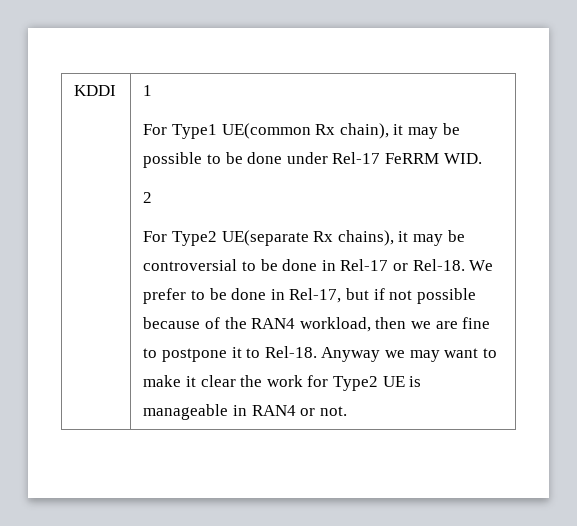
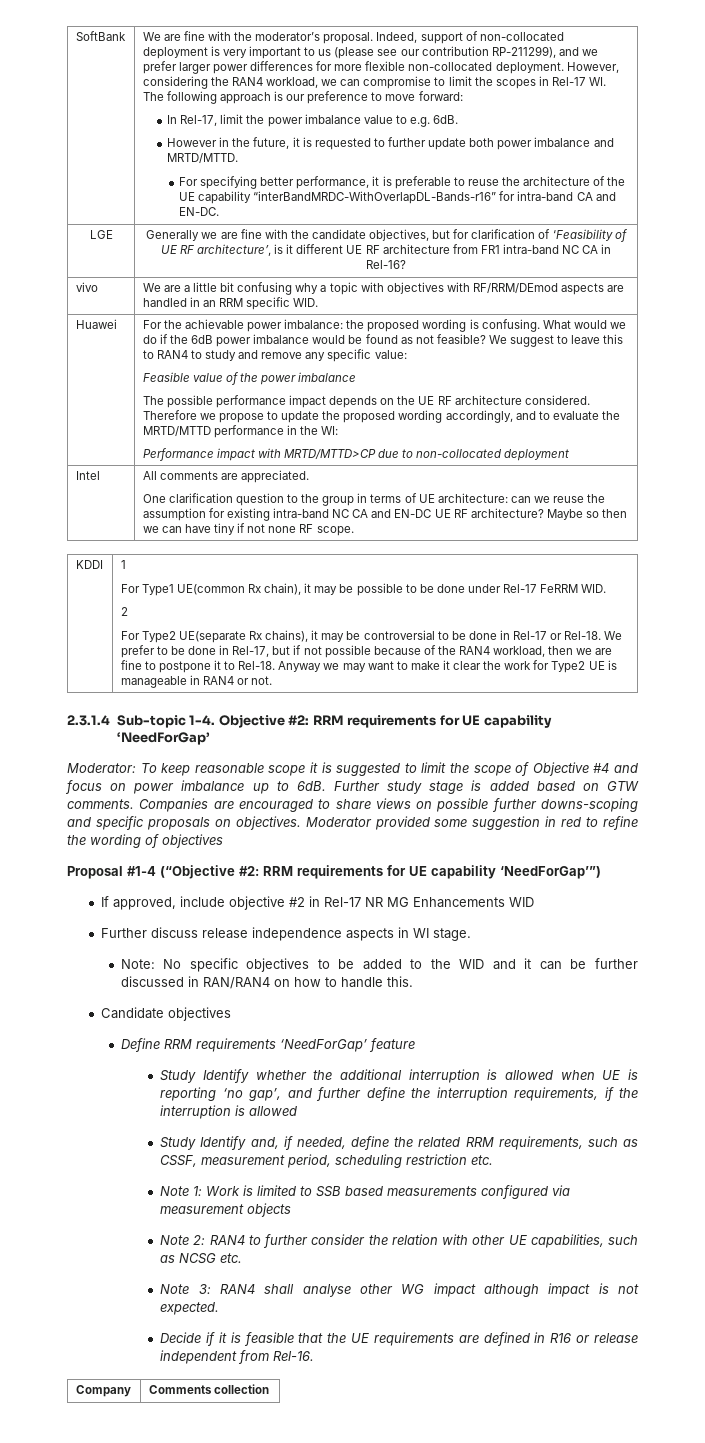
+ SoftBank | We are fine with the moderator’s proposal. Indeed, support of non-collocated deployment is very important to us (please see our contribution RP-211299), and we prefer larger power differences for more flexible non-collocated deployment. However, considering the RAN4 workload, we can compromise to limit the scopes in Rel-17 WI. The following approach is our preference to move forward:
+ In Rel-17, limit the power imbalance value to e.g. 6dB.
+ However in the future, it is requested to further update both power imbalance and MRTD/MTTD.
+ For specifying better performance, it is preferable to reuse the architecture of the UE capability “interBandMRDC-WithOverlapDL-Bands-r16” for intra-band CA and EN-DC.
+ LGE | Generally we are fine with the candidate objectives, but for clarification of ‘Feasibility of UE RF architecture’, is it different UE RF architecture from FR1 intra-band NC CA in Rel-16?
+ vivo | We are a little bit confusing why a topic with objectives with RF/RRM/DEmod aspects are handled in an RRM specific WID.
+ Huawei | For the achievable power imbalance: the proposed wording is confusing. What would we do if the 6dB power imbalance would be found as not feasible? We suggest to leave this to RAN4 to study and remove any specific value:
+ Feasible value of the power imbalance
+ The possible performance impact depends on the UE RF architecture considered. Therefore we propose to update the proposed wording accordingly, and to evaluate the MRTD/MTTD performance in the WI:
+ Performance impact with MRTD/MTTD>CP due to non-collocated deployment
+ Intel | All comments are appreciated.
+ One clarification question to the group in terms of UE architecture: can we reuse the assumption for existing intra-band NC CA and EN-DC UE RF architecture? Maybe so then we can have tiny if not none RF scope.
+ 2.3.1.4 Sub-topic 1-4. Objective #2: RRM requirements for UE capability ‘NeedForGap’
+ Moderator: To keep reasonable scope it is suggested to limit the scope of Objective #4 and focus on power imbalance up to 6dB. Further study stage is added based on GTW comments. Companies are encouraged to share views on possible further downs-scoping and specific proposals on objectives. Moderator provided some suggestion in red to refine the wording of objectives
+ Proposal #1-4 (“Objective #2: RRM requirements for UE capability ‘NeedForGap’”)
+ If approved, include objective #2 in Rel-17 NR MG Enhancements WID
+ Further discuss release independence aspects in WI stage.
+ Note: No specific objectives to be added to the WID and it can be further discussed in RAN/RAN4 on how to handle this.
+ Candidate objectives
+ Define RRM requirements ‘NeedForGap’ feature
+ Study Identify whether the additional interruption is allowed when UE is reporting ‘no gap’, and further define the interruption requirements, if the interruption is allowed
+ Study Identify and, if needed, define the related RRM requirements, such as CSSF, measurement period, scheduling restriction etc.
+ Note 1: Work is limited to SSB based measurements configured via measurement objects
+ Note 2: RAN4 to further consider the relation with other UE capabilities, such as NCSG etc.
+ Note 3: RAN4 shall analyse other WG impact although impact is not expected.
+ Decide if it is feasible that the UE requirements are defined in R16 or release independent from Rel-16.
+ Company | Comments collection

